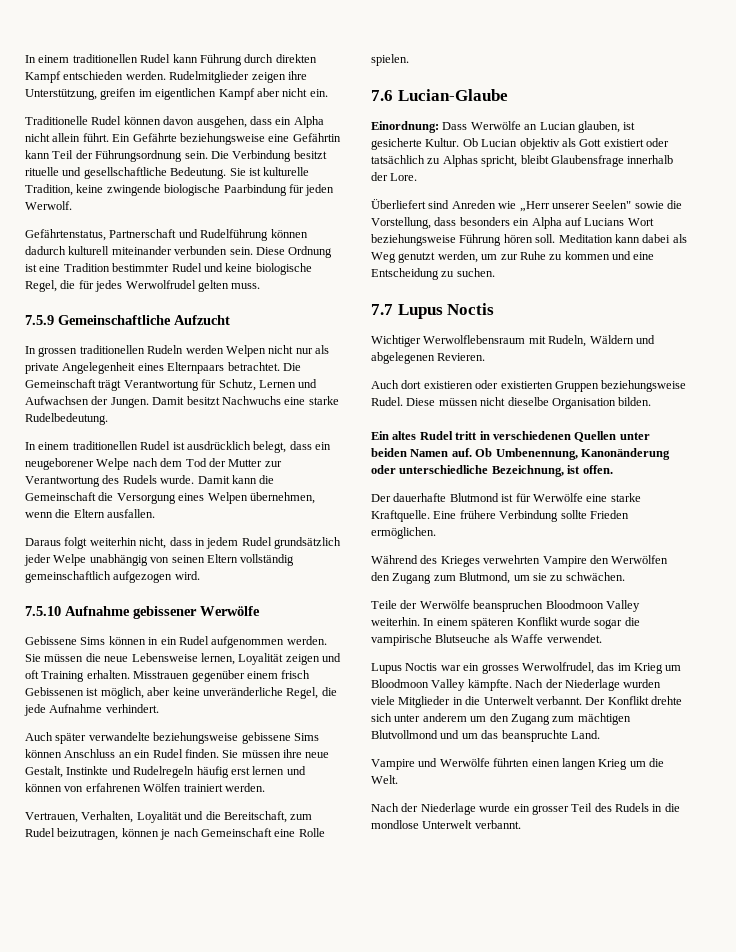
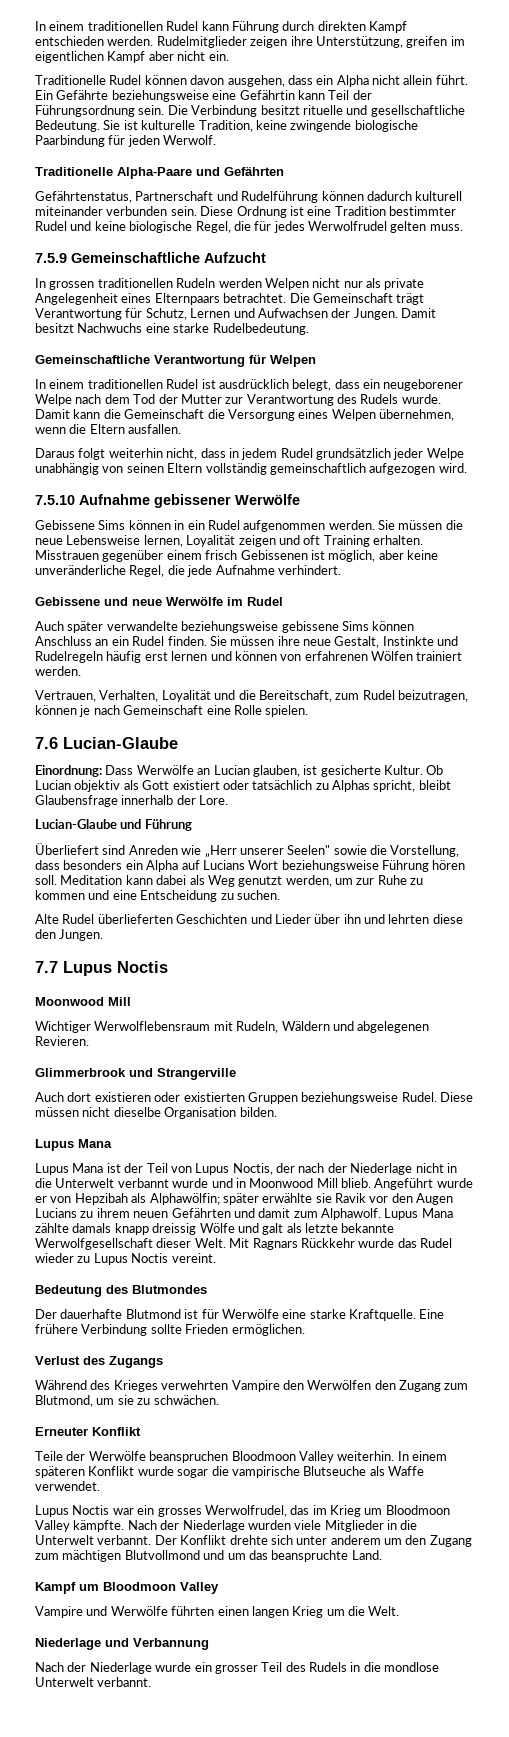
+ Traditionelle Alpha-Paare und Gefährten
+ Gemeinschaftliche Verantwortung für Welpen
+ Gebissene und neue Werwölfe im Rudel
+ Lucian-Glaube und Führung
+ Alte Rudel überlieferten Geschichten und Lieder über ihn und lehrten diese den Jungen.
  7.7 Lupus Noctis
+ Moonwood Mill
+ Glimmerbrook und Strangerville
  Diese müssen nicht dieselbe Organisation bilden.
- Ein altes Rudel tritt in verschiedenen Quellen unter beiden Namen auf. Ob Umbenennung, Kanonänderung oder unterschiedliche Bezeichnung, ist offen.
+ Lupus Mana
+ Lupus Mana ist der Teil von Lupus Noctis, der nach der Niederlage nicht in die Unterwelt verbannt wurde und in Moonwood Mill blieb. Angeführt wurde er von Hepzibah als Alphawölfin; später erwählte sie Ravik vor den Augen Lucians zu ihrem neuen Gefährten und damit zum Alphawolf. Lupus Mana zählte damals knapp dreissig Wölfe und galt als letzte bekannte Werwolfgesellschaft dieser Welt. Mit Ragnars Rückkehr wurde das Rudel wieder zu Lupus Noctis vereint.
+ Bedeutung des Blutmondes
+ Verlust des Zugangs
+ Erneuter Konflikt
+ Kampf um Bloodmoon Valley
+ Niederlage und Verbannung

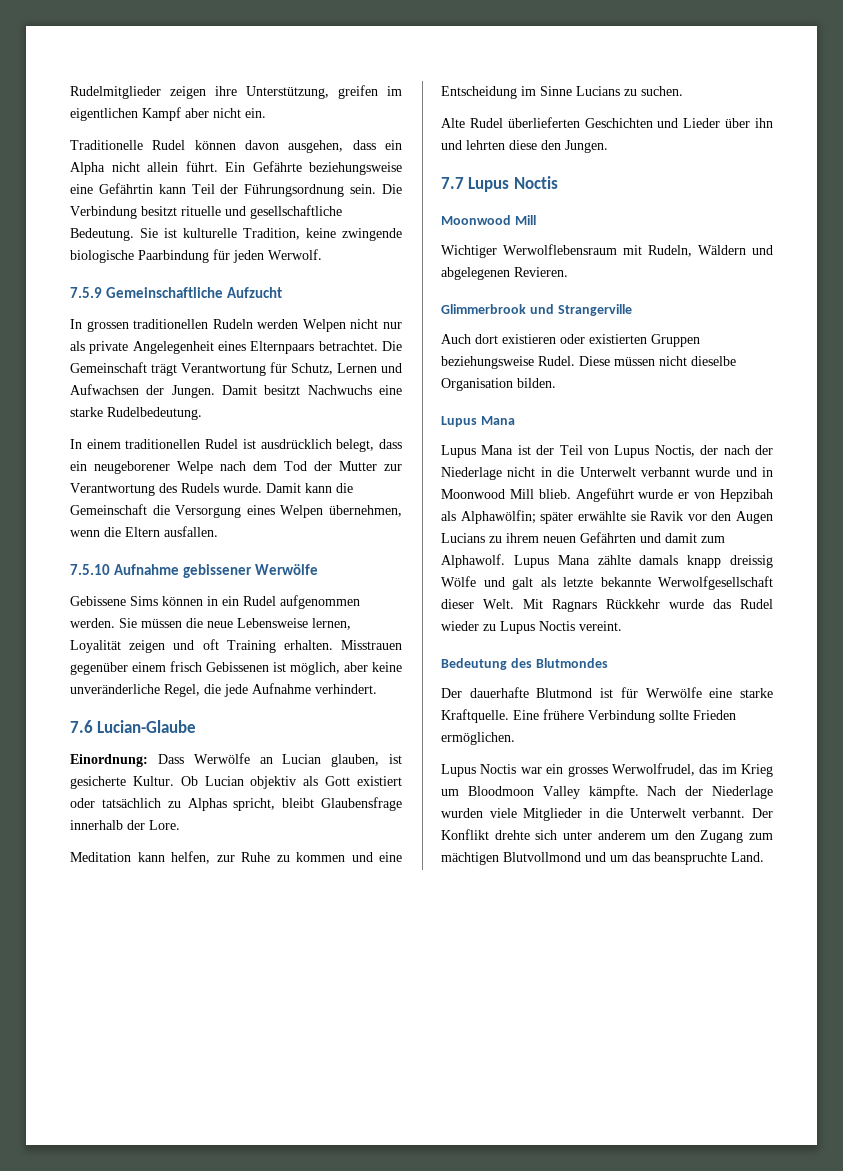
- In einem traditionellen Rudel kann Führung durch direkten Kampf entschieden werden.
- Traditionelle Alpha-Paare und Gefährten
- Gefährtenstatus, Partnerschaft und Rudelführung können dadurch kulturell miteinander verbunden sein. Diese Ordnung ist eine Tradition bestimmter Rudel und keine biologische Regel, die für jedes Werwolfrudel gelten muss.
- Gemeinschaftliche Verantwortung für Welpen
- Daraus folgt weiterhin nicht, dass in jedem Rudel grundsätzlich jeder Welpe unabhängig von seinen Eltern vollständig gemeinschaftlich aufgezogen wird.
- Gebissene und neue Werwölfe im Rudel
- Auch später verwandelte beziehungsweise gebissene Sims können Anschluss an ein Rudel finden. Sie müssen ihre neue Gestalt, Instinkte und Rudelregeln häufig erst lernen und können von erfahrenen Wölfen trainiert werden.
- Vertrauen, Verhalten, Loyalität und die Bereitschaft, zum Rudel beizutragen, können je nach Gemeinschaft eine Rolle spielen.
- Lucian-Glaube und Führung
- Überliefert sind Anreden wie „Herr unserer Seelen" sowie die Vorstellung, dass besonders ein Alpha auf Lucians Wort beziehungsweise Führung hören soll. Meditation kann dabei als Weg genutzt werden, um zur Ruhe zu kommen und eine Entscheidung zu suchen.
+ Meditation kann helfen, zur Ruhe zu kommen und eine Entscheidung im Sinne Lucians zu suchen.
- Verlust des Zugangs
- Während des Krieges verwehrten Vampire den Werwölfen den Zugang zum Blutmond, um sie zu schwächen.
- Erneuter Konflikt
- Teile der Werwölfe beanspruchen Bloodmoon Valley weiterhin. In einem späteren Konflikt wurde sogar die vampirische Blutseuche als Waffe verwendet.
- Kampf um Bloodmoon Valley
- Vampire und Werwölfe führten einen langen Krieg um die Welt.
- Niederlage und Verbannung
- Nach der Niederlage wurde ein grosser Teil des Rudels in die mondlose Unterwelt verbannt.

